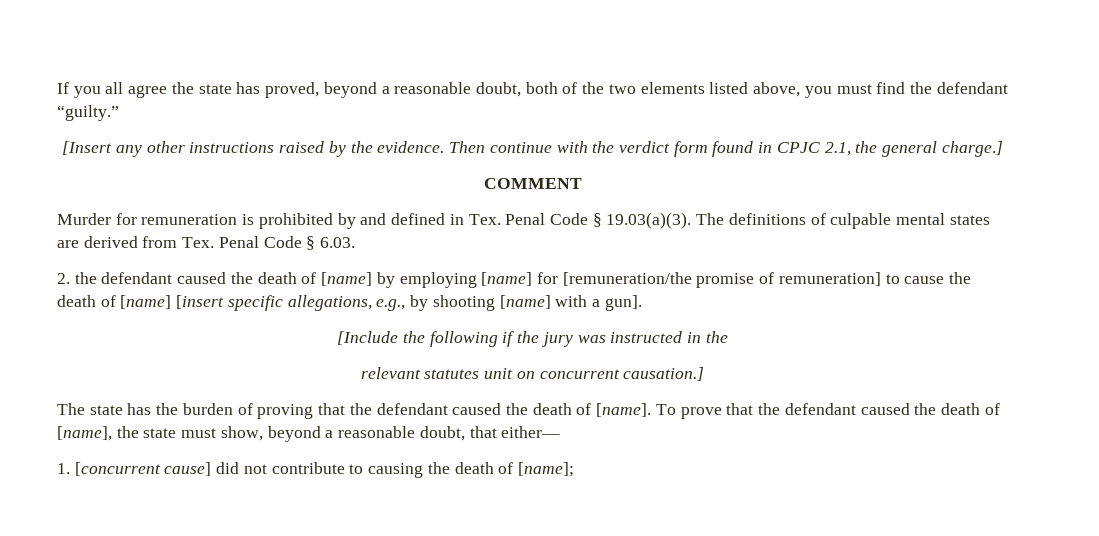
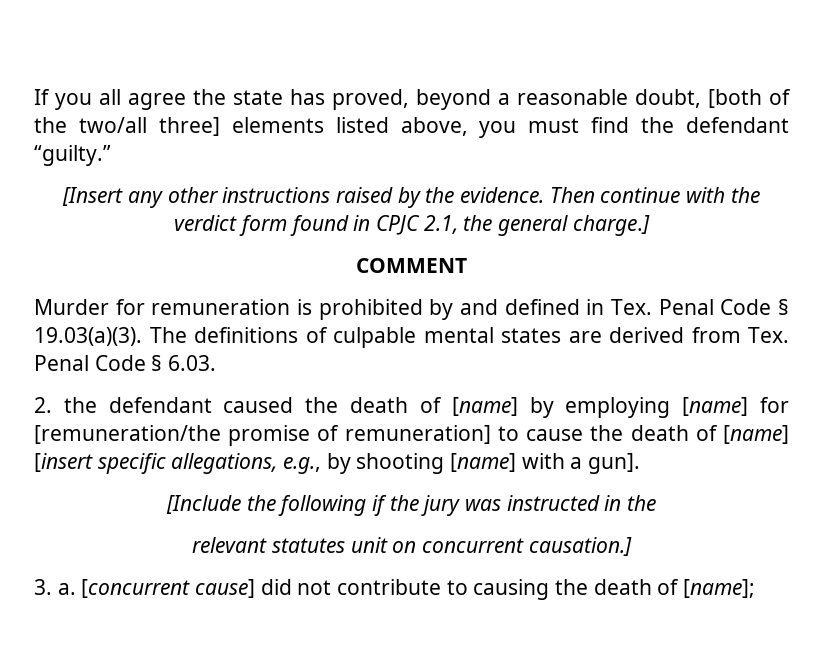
- If you all agree the state has proved, beyond a reasonable doubt, both of the two elements listed above, you must find the defendant “guilty.”
+ If you all agree the state has proved, beyond a reasonable doubt, [both of the two/all three] elements listed above, you must find the defendant “guilty.”
- The state has the burden of proving that the defendant caused the death of [name]. To prove that the defendant caused the death of [name], the state must show, beyond a reasonable doubt, that either—
- 1. [concurrent cause] did not contribute to causing the death of [name];
+ 3. a. [concurrent cause] did not contribute to causing the death of [name];

